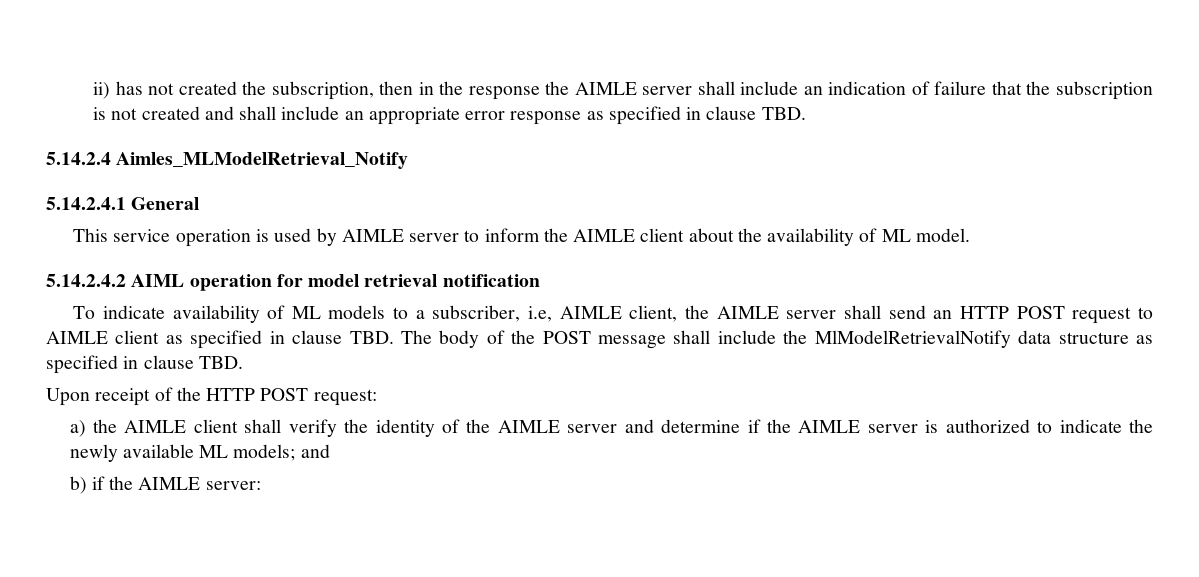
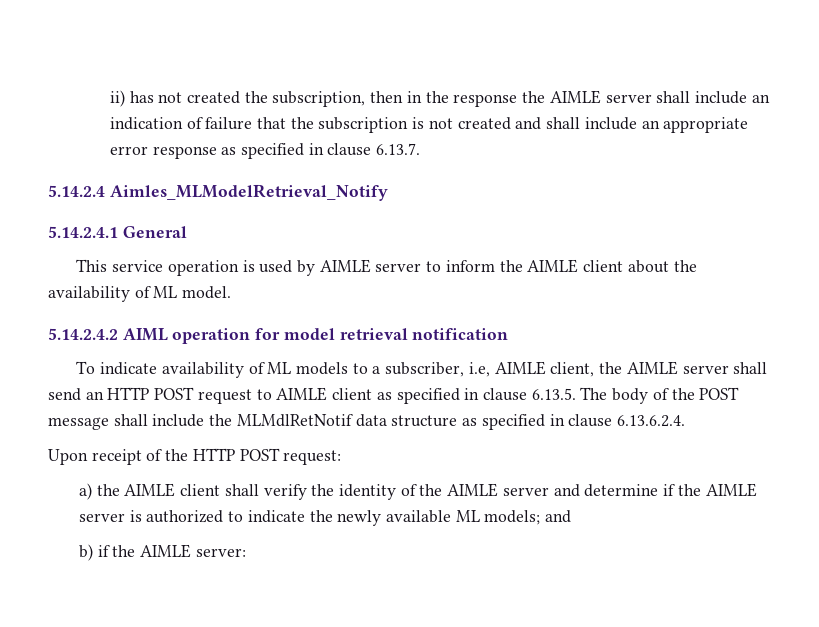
- ii) has not created the subscription, then in the response the AIMLE server shall include an indication of failure that the subscription is not created and shall include an appropriate error response as specified in clause TBD.
+ ii) has not created the subscription, then in the response the AIMLE server shall include an indication of failure that the subscription is not created and shall include an appropriate error response as specified in clause 6.13.7.
- To indicate availability of ML models to a subscriber, i.e, AIMLE client, the AIMLE server shall send an HTTP POST request to AIMLE client as specified in clause TBD. The body of the POST message shall include the MlModelRetrievalNotify data structure as specified in clause TBD.
+ To indicate availability of ML models to a subscriber, i.e, AIMLE client, the AIMLE server shall send an HTTP POST request to AIMLE client as specified in clause 6.13.5. The body of the POST message shall include the MLMdlRetNotif data structure as specified in clause 6.13.6.2.4.

